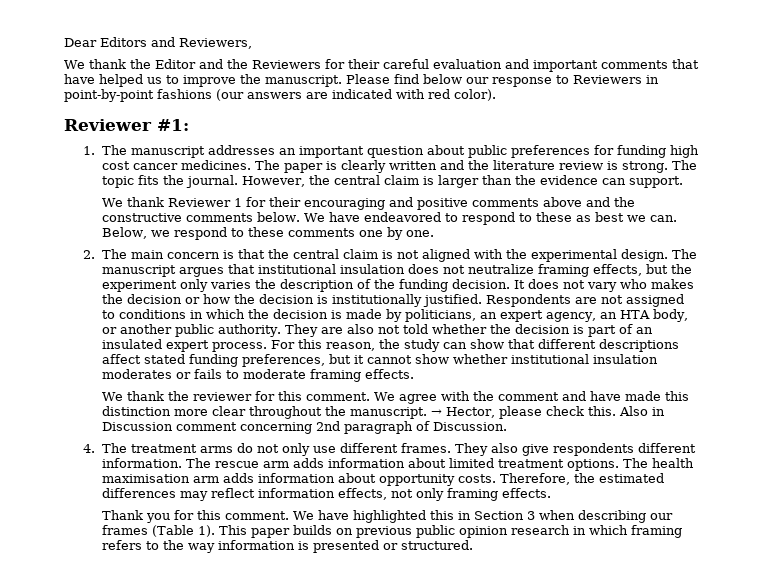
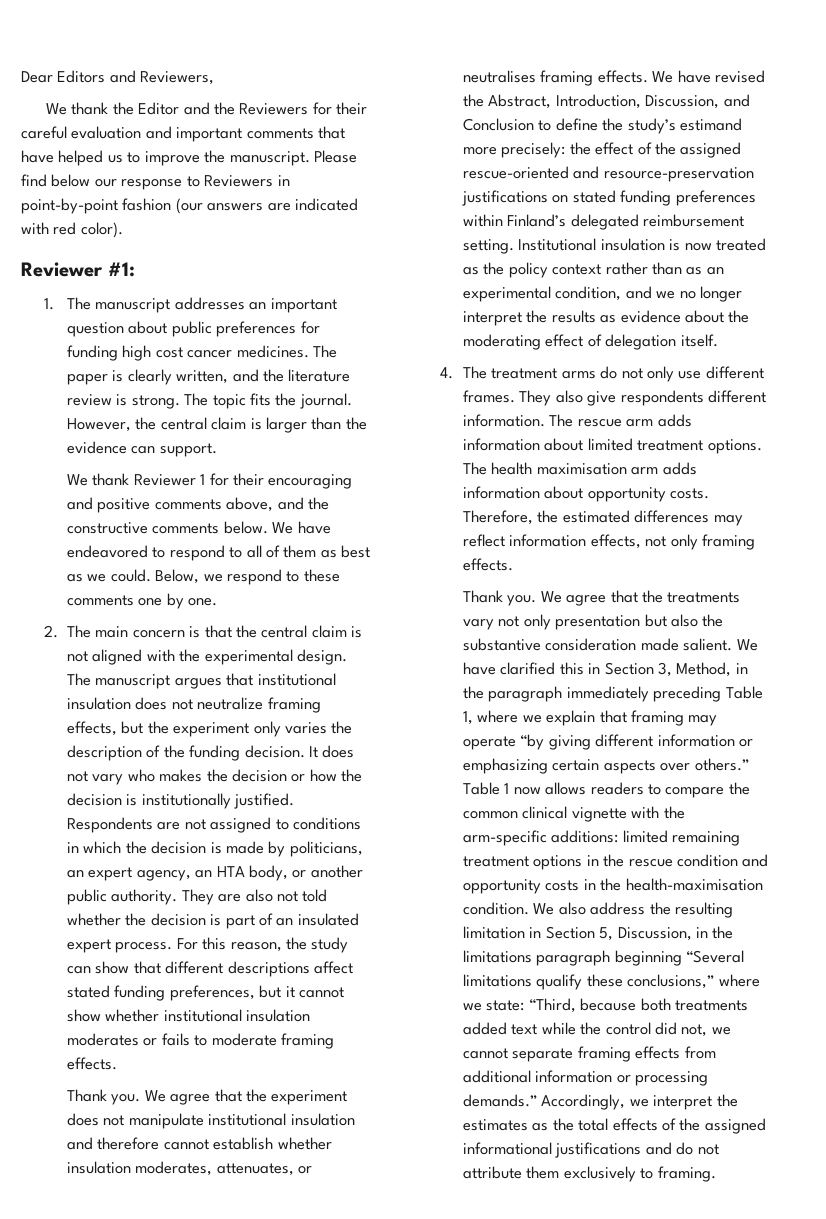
- Please find below our response to Reviewers in point-by-point fashions (our answers are indicated with red color).
+ Please find below our response to Reviewers in point-by-point fashion (our answers are indicated with red color).
- The paper is clearly written and the literature review is strong.
+ The paper is clearly written, and the literature review is strong.
- We thank Reviewer 1 for their encouraging and positive comments above and the constructive comments below.
+ We thank Reviewer 1 for their encouraging and positive comments above, and the constructive comments below.
- We have endeavored to respond to these as best we can.
+ We have endeavored to respond to all of them as best as we could.
- We thank the reviewer for this comment. We agree with the comment and have made this distinction more clear throughout the manuscript. → Hector, please check this. Also in Discussion comment concerning 2nd paragraph of Discussion.
+ Thank you. We agree that the experiment does not manipulate institutional insulation and therefore cannot establish whether insulation moderates, attenuates, or neutralises framing effects. We have revised the Abstract, Introduction, Discussion, and Conclusion to define the study’s estimand more precisely: the effect of the assigned rescue-oriented and resource-preservation justifications on stated funding preferences within Finland’s delegated reimbursement setting. Institutional insulation is now treated as the policy context rather than as an experimental condition, and we no longer interpret the results as evidence about the moderating effect of delegation itself.
- Thank you for this comment. We have highlighted this in Section 3 when describing our frames (Table 1). This paper builds on previous public opinion research in which framing refers to the way information is presented or structured.
+ Thank you. We agree that the treatments vary not only presentation but also the substantive consideration made salient. We have clarified this in Section 3, Method, in the paragraph immediately preceding Table 1, where we explain that framing may operate “by giving different information or emphasizing certain aspects over others.” Table 1 now allows readers to compare the common clinical vignette with the arm-specific additions: limited remaining treatment options in the rescue condition and opportunity costs in the health-maximisation condition. We also address the resulting limitation in Section 5, Discussion, in the limitations paragraph beginning “Several limitations qualify these conclusions,” where we state: “Third, because both treatments added text while the control did not, we cannot separate framing effects from additional information or processing demands.” Accordingly, we interpret the estimates as the total effects of the assigned informational justifications and do not attribute them exclusively to framing.

